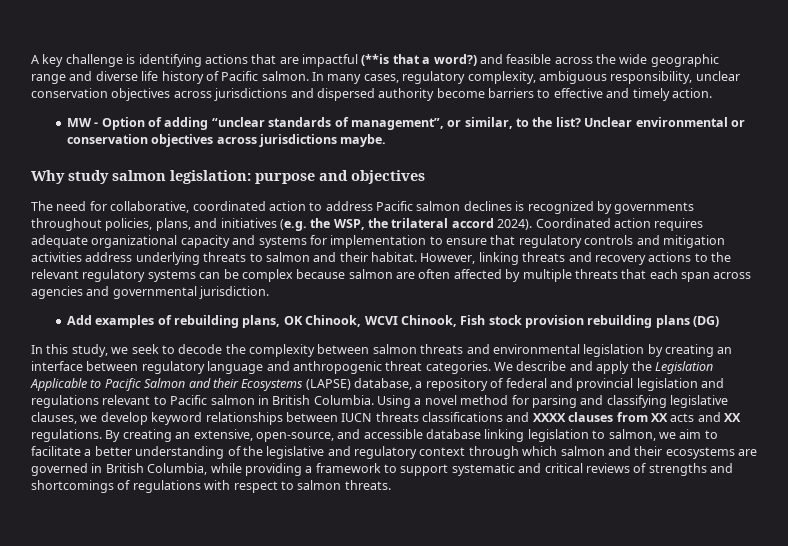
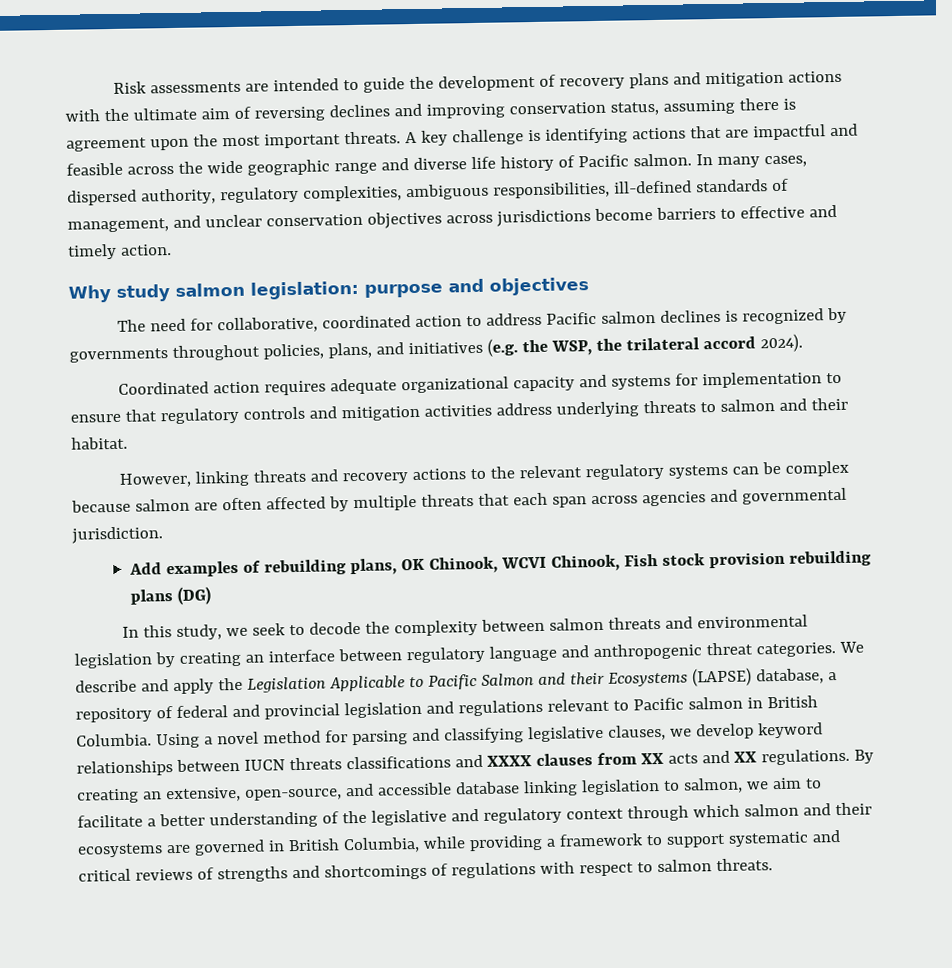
+ Risk assessments are intended to guide the development of recovery plans and mitigation actions with the ultimate aim of reversing declines and improving conservation status, assuming there is agreement upon the most important threats.
- A key challenge is identifying actions that are impactful (**is that a word?) and feasible across the wide geographic range and diverse life history of Pacific salmon.
+ A key challenge is identifying actions that are impactful and feasible across the wide geographic range and diverse life history of Pacific salmon.
- In many cases, regulatory complexity, ambiguous responsibility, unclear conservation objectives across jurisdictions and dispersed authority become barriers to effective and timely action.
+ In many cases, dispersed authority, regulatory complexities, ambiguous responsibilities, ill-defined standards of management, and unclear conservation objectives across jurisdictions become barriers to effective and timely action.
- MW - Option of adding “unclear standards of management”, or similar, to the list? Unclear environmental or conservation objectives across jurisdictions maybe.
- The need for collaborative, coordinated action to address Pacific salmon declines is recognized by governments throughout policies, plans, and initiatives (e.g. the WSP, the trilateral accord 2024). Coordinated action requires adequate organizational capacity and systems for implementation to ensure that regulatory controls and mitigation activities address underlying threats to salmon and their habitat. However, linking threats and recovery actions to the relevant regulatory systems can be complex because salmon are often affected by multiple threats that each span across agencies and governmental jurisdiction.
+ The need for collaborative, coordinated action to address Pacific salmon declines is recognized by governments throughout policies, plans, and initiatives (e.g. the WSP, the trilateral accord 2024).
+ Coordinated action requires adequate organizational capacity and systems for implementation to ensure that regulatory controls and mitigation activities address underlying threats to salmon and their habitat.
+ However, linking threats and recovery actions to the relevant regulatory systems can be complex because salmon are often affected by multiple threats that each span across agencies and governmental jurisdiction.

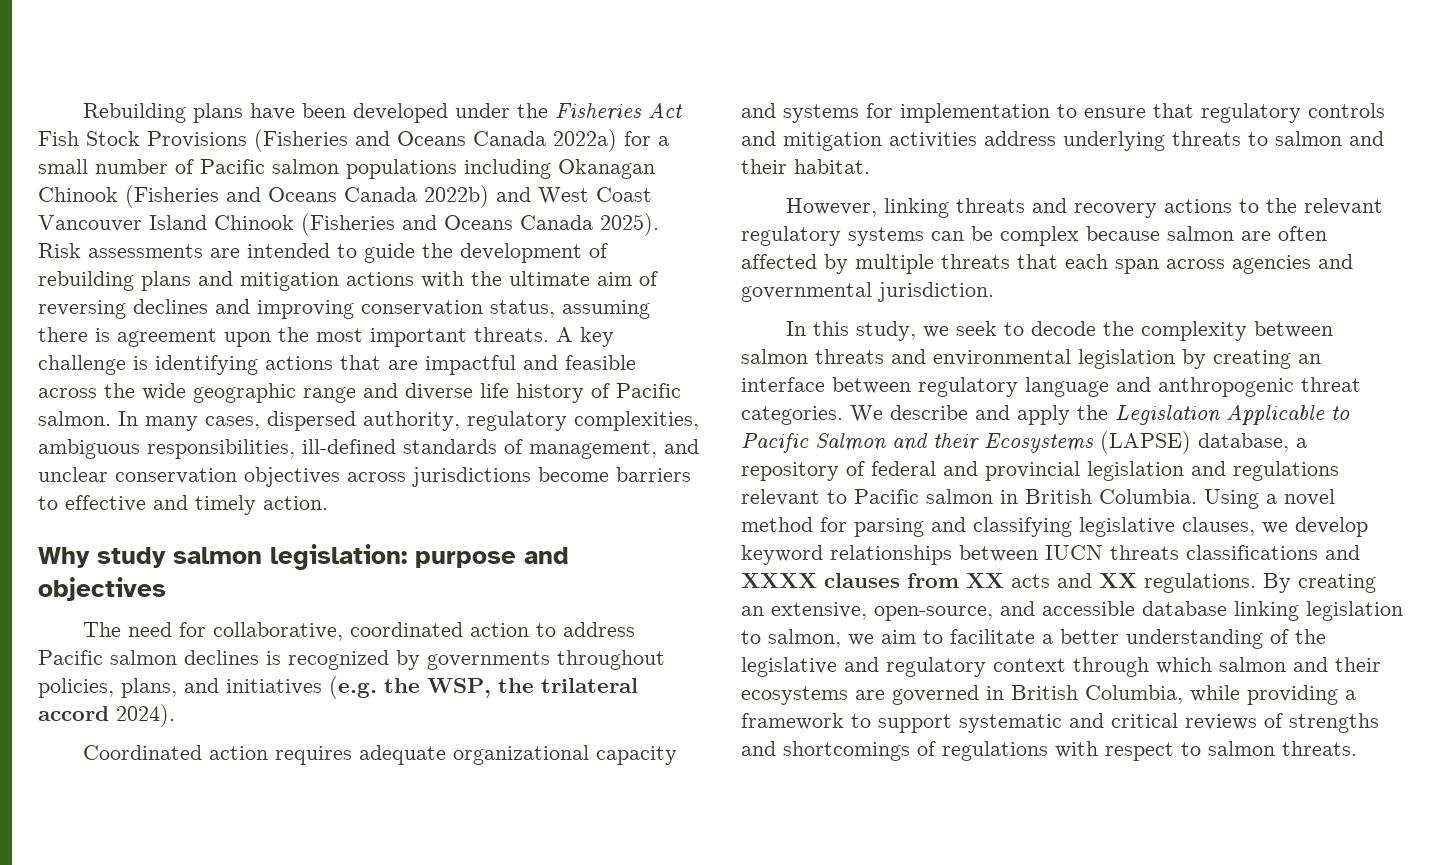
+ Rebuilding plans have been developed under the Fisheries Act Fish Stock Provisions (Fisheries and Oceans Canada 2022a) for a small number of Pacific salmon populations including Okanagan Chinook (Fisheries and Oceans Canada 2022b) and West Coast Vancouver Island Chinook (Fisheries and Oceans Canada 2025).
- Risk assessments are intended to guide the development of recovery plans and mitigation actions with the ultimate aim of reversing declines and improving conservation status, assuming there is agreement upon the most important threats.
+ Risk assessments are intended to guide the development of rebuilding plans and mitigation actions with the ultimate aim of reversing declines and improving conservation status, assuming there is agreement upon the most important threats.
- Add examples of rebuilding plans, OK Chinook, WCVI Chinook, Fish stock provision rebuilding plans (DG)

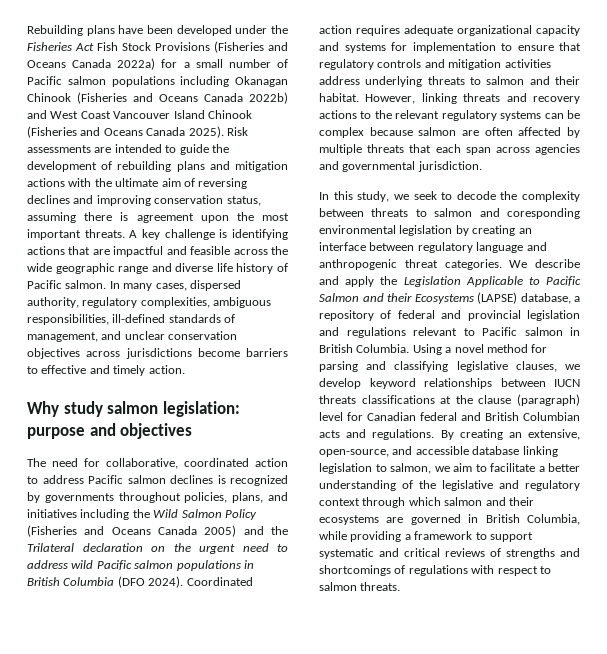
- The need for collaborative, coordinated action to address Pacific salmon declines is recognized by governments throughout policies, plans, and initiatives (e.g. the WSP, the trilateral accord 2024).
- Coordinated action requires adequate organizational capacity and systems for implementation to ensure that regulatory controls and mitigation activities address underlying threats to salmon and their habitat.
- However, linking threats and recovery actions to the relevant regulatory systems can be complex because salmon are often affected by multiple threats that each span across agencies and governmental jurisdiction.
+ The need for collaborative, coordinated action to address Pacific salmon declines is recognized by governments throughout policies, plans, and initiatives including the Wild Salmon Policy (Fisheries and Oceans Canada 2005) and the Trilateral declaration on the urgent need to address wild Pacific salmon populations in British Columbia (DFO 2024). Coordinated action requires adequate organizational capacity and systems for implementation to ensure that regulatory controls and mitigation activities address underlying threats to salmon and their habitat. However, linking threats and recovery actions to the relevant regulatory systems can be complex because salmon are often affected by multiple threats that each span across agencies and governmental jurisdiction.
- In this study, we seek to decode the complexity between salmon threats and environmental legislation by creating an interface between regulatory language and anthropogenic threat categories.
+ In this study, we seek to decode the complexity between threats to salmon and coresponding environmental legislation by creating an interface between regulatory language and anthropogenic threat categories.
- Using a novel method for parsing and classifying legislative clauses, we develop keyword relationships between IUCN threats classifications and XXXX clauses from XX acts and XX regulations.
+ Using a novel method for parsing and classifying legislative clauses, we develop keyword relationships between IUCN threats classifications at the clause (paragraph) level for Canadian federal and British Columbian acts and regulations.

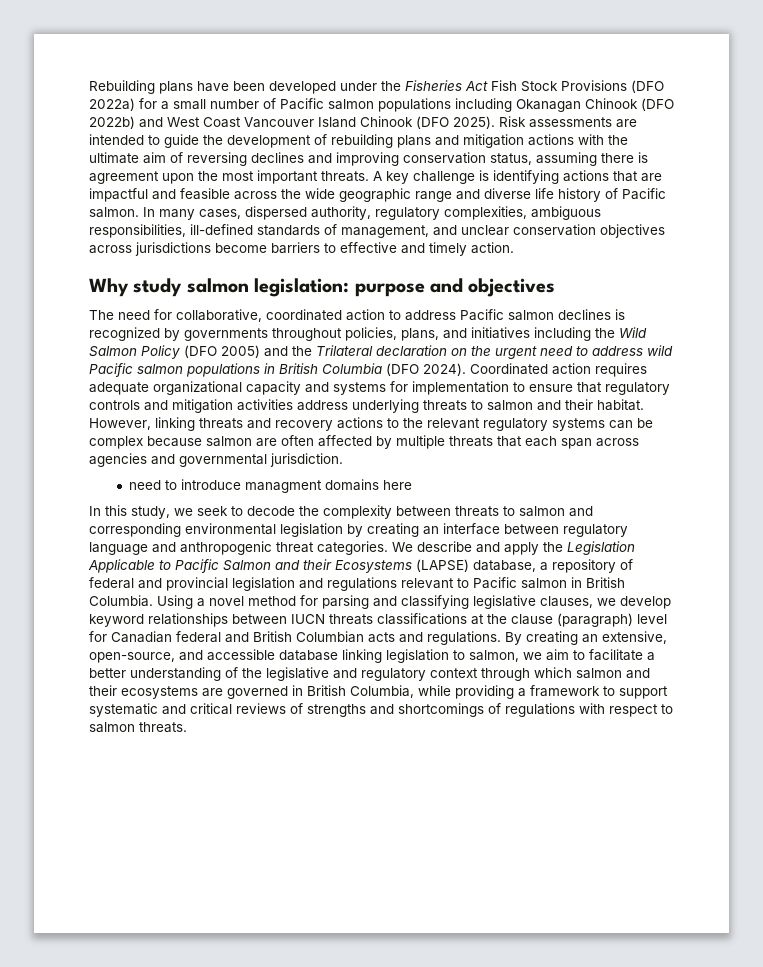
- Rebuilding plans have been developed under the Fisheries Act Fish Stock Provisions (Fisheries and Oceans Canada 2022a) for a small number of Pacific salmon populations including Okanagan Chinook (Fisheries and Oceans Canada 2022b) and West Coast Vancouver Island Chinook (Fisheries and Oceans Canada 2025).
+ Rebuilding plans have been developed under the Fisheries Act Fish Stock Provisions (DFO 2022a) for a small number of Pacific salmon populations including Okanagan Chinook (DFO 2022b) and West Coast Vancouver Island Chinook (DFO 2025).
- The need for collaborative, coordinated action to address Pacific salmon declines is recognized by governments throughout policies, plans, and initiatives including the Wild Salmon Policy (Fisheries and Oceans Canada 2005) and the Trilateral declaration on the urgent need to address wild Pacific salmon populations in British Columbia (DFO 2024).
+ The need for collaborative, coordinated action to address Pacific salmon declines is recognized by governments throughout policies, plans, and initiatives including the Wild Salmon Policy (DFO 2005) and the Trilateral declaration on the urgent need to address wild Pacific salmon populations in British Columbia (DFO 2024).
+ need to introduce managment domains here
- In this study, we seek to decode the complexity between threats to salmon and coresponding environmental legislation by creating an interface between regulatory language and anthropogenic threat categories.
+ In this study, we seek to decode the complexity between threats to salmon and corresponding environmental legislation by creating an interface between regulatory language and anthropogenic threat categories.

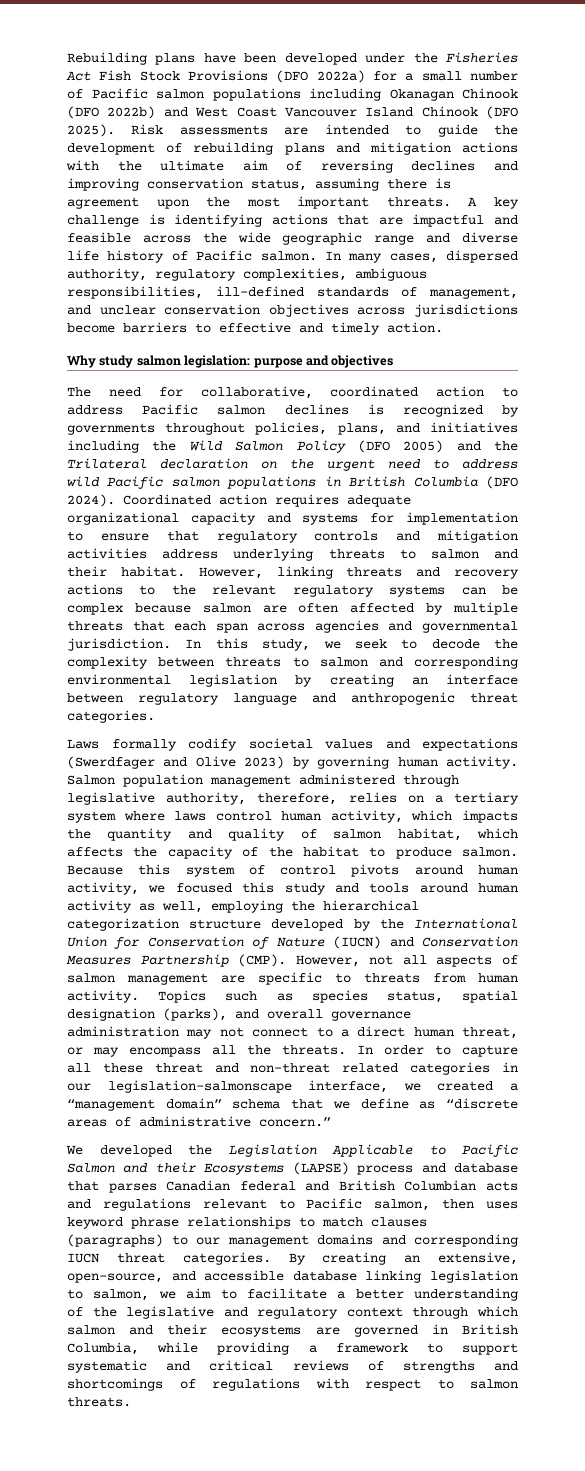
- However, linking threats and recovery actions to the relevant regulatory systems can be complex because salmon are often affected by multiple threats that each span across agencies and governmental jurisdiction.
- need to introduce managment domains here
- In this study, we seek to decode the complexity between threats to salmon and corresponding environmental legislation by creating an interface between regulatory language and anthropogenic threat categories. We describe and apply the Legislation Applicable to Pacific Salmon and their Ecosystems (LAPSE) database, a repository of federal and provincial legislation and regulations relevant to Pacific salmon in British Columbia. Using a novel method for parsing and classifying legislative clauses, we develop keyword relationships between IUCN threats classifications at the clause (paragraph) level for Canadian federal and British Columbian acts and regulations.
+ However, linking threats and recovery actions to the relevant regulatory systems can be complex because salmon are often affected by multiple threats that each span across agencies and governmental jurisdiction. In this study, we seek to decode the complexity between threats to salmon and corresponding environmental legislation by creating an interface between regulatory language and anthropogenic threat categories.
+ Laws formally codify societal values and expectations (Swerdfager and Olive 2023) by governing human activity. Salmon population management administered through legislative authority, therefore, relies on a tertiary system where laws control human activity, which impacts the quantity and quality of salmon habitat, which affects the capacity of the habitat to produce salmon. Because this system of control pivots around human activity, we focused this study and tools around human activity as well, employing the hierarchical categorization structure developed by the International Union for Conservation of Nature (IUCN) and Conservation Measures Partnership (CMP). However, not all aspects of salmon management are specific to threats from human activity. Topics such as species status, spatial designation (parks), and overall governance administration may not connect to a direct human threat, or may encompass all the threats. In order to capture all these threat and non-threat related categories in our legislation-salmonscape interface, we created a “management domain” schema that we define as “discrete areas of administrative concern.”
+ We developed the Legislation Applicable to Pacific Salmon and their Ecosystems (LAPSE) process and database that parses Canadian federal and British Columbian acts and regulations relevant to Pacific salmon, then uses keyword phrase relationships to match clauses (paragraphs) to our management domains and corresponding IUCN threat categories.

